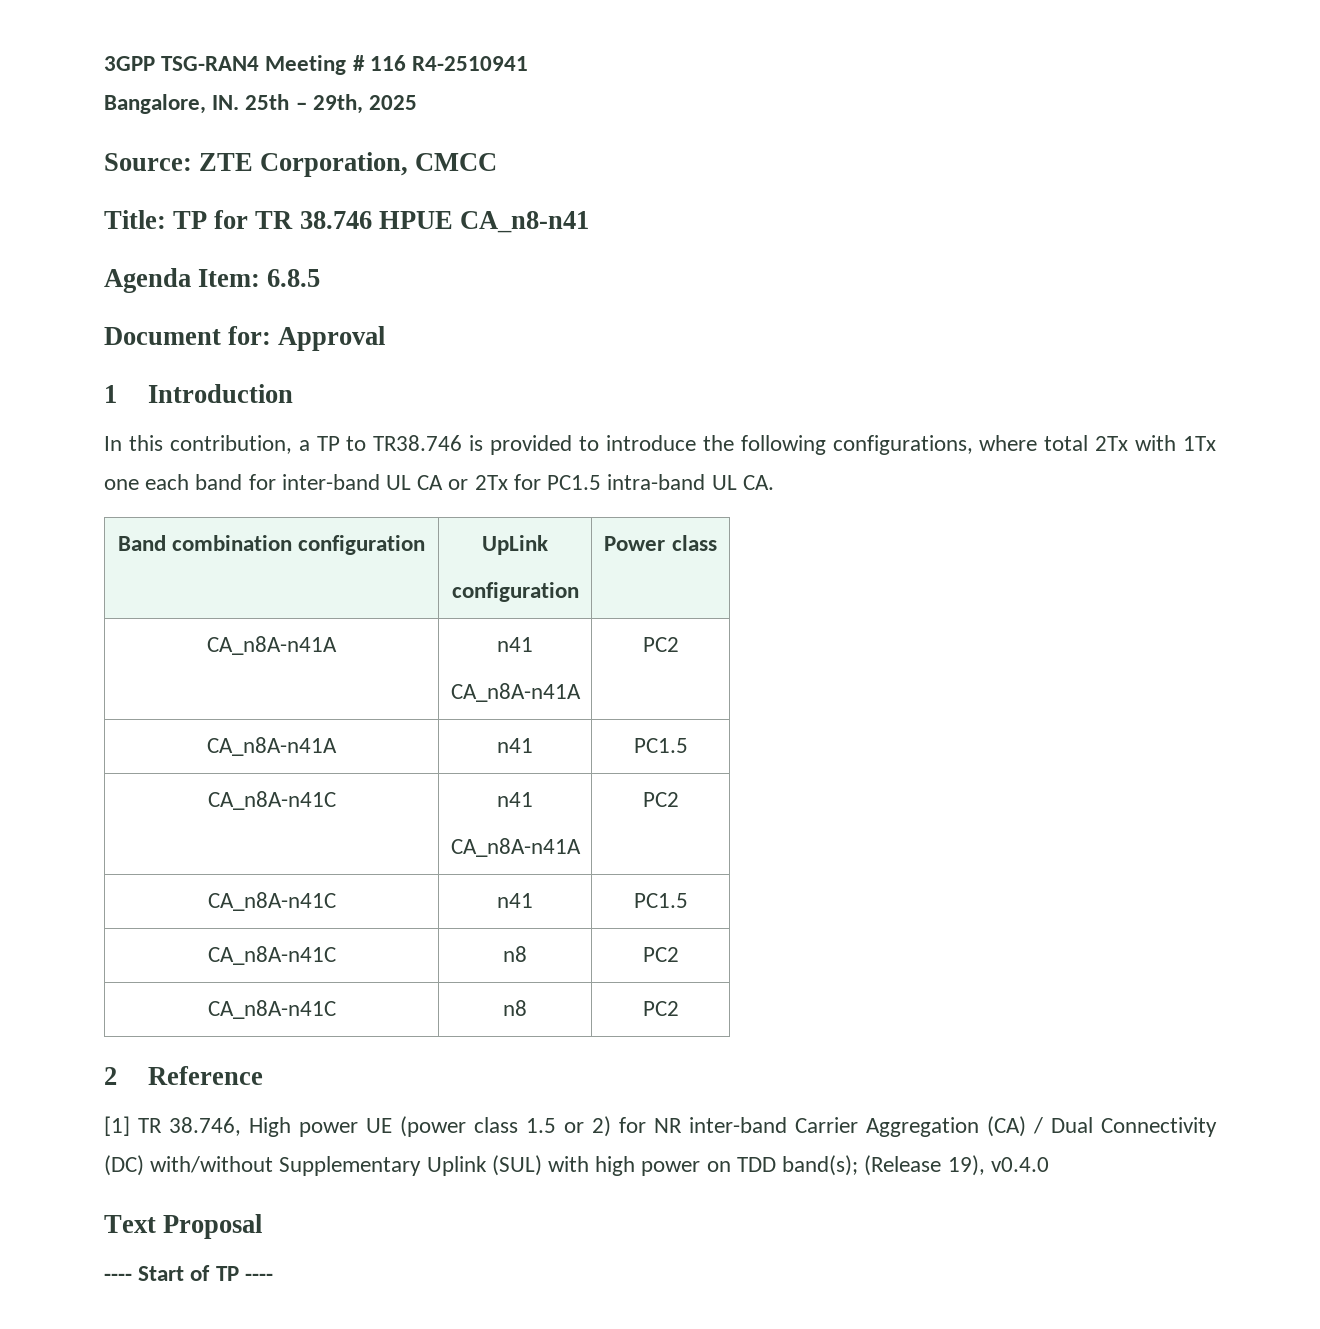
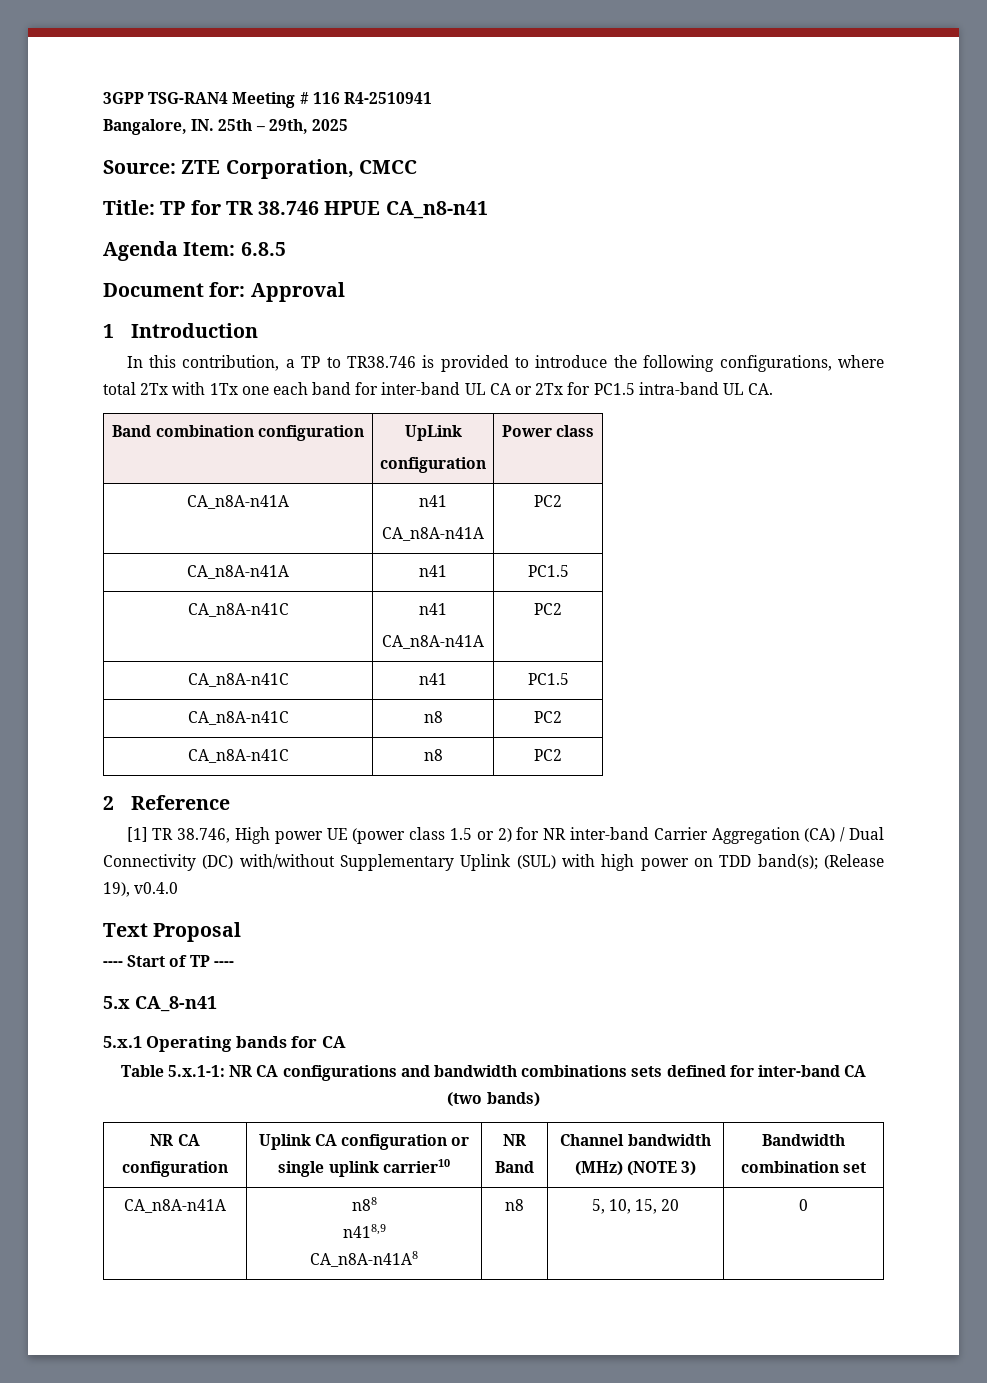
+ 5.x CA_8-n41
+ 5.x.1 Operating bands for CA
+ Table 5.x.1-1: NR CA configurations and bandwidth combinations sets defined for inter-band CA (two bands)
+ NR CA configuration | Uplink CA configuration or single uplink carrier10 | NR Band | Channel bandwidth (MHz) (NOTE 3) | Bandwidth combination set
+ CA_n8A-n41A | n88
+ n418,9
+ CA_n8A-n41A8 | n8 | 5, 10, 15, 20 | 0

